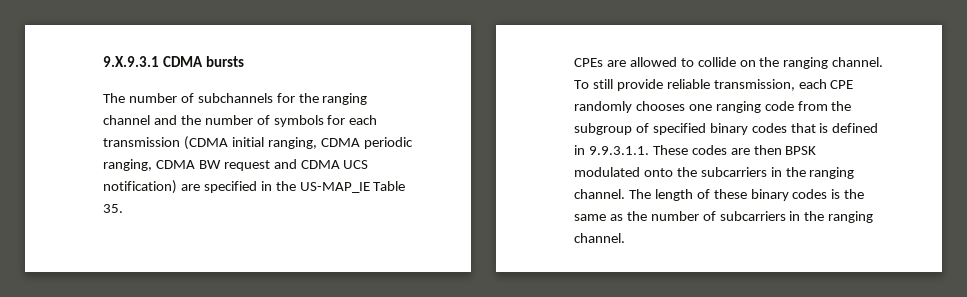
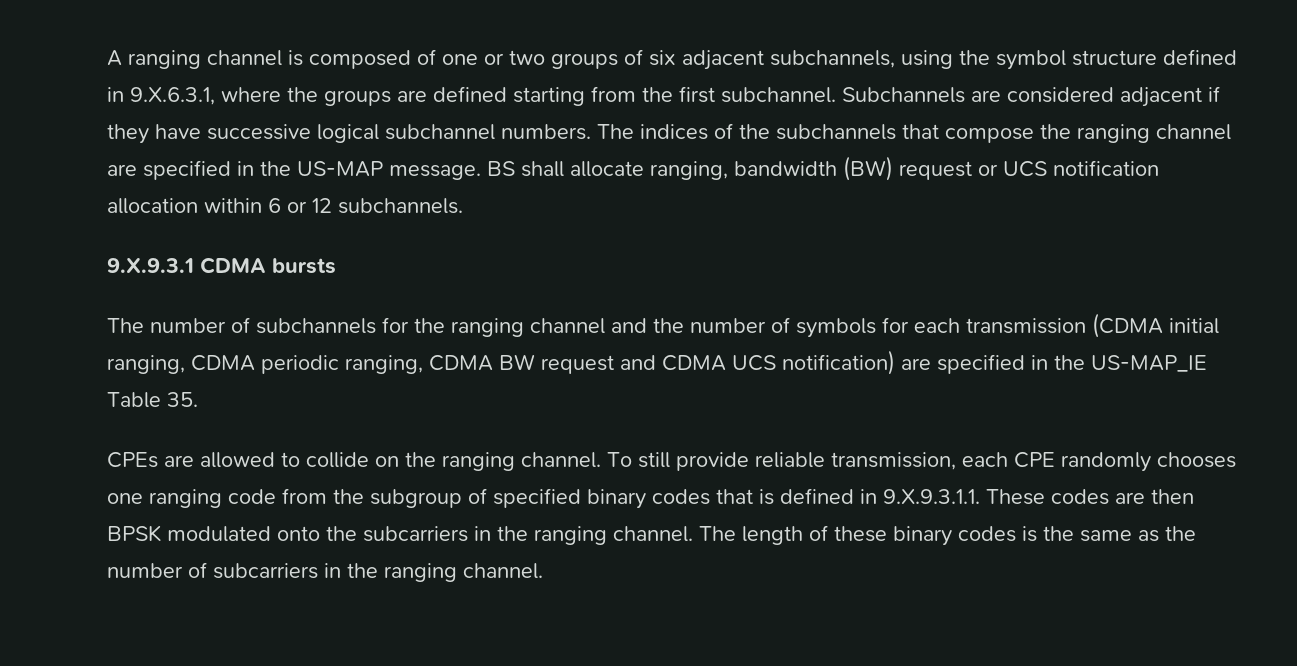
+ A ranging channel is composed of one or two groups of six adjacent subchannels, using the symbol structure defined in 9.X.6.3.1, where the groups are defined starting from the first subchannel. Subchannels are considered adjacent if they have successive logical subchannel numbers. The indices of the subchannels that compose the ranging channel are specified in the US-MAP message. BS shall allocate ranging, bandwidth (BW) request or UCS notification allocation within 6 or 12 subchannels.
- To still provide reliable transmission, each CPE randomly chooses one ranging code from the subgroup of specified binary codes that is defined in 9.9.3.1.1. These codes are then BPSK modulated onto the subcarriers in the ranging channel.
+ To still provide reliable transmission, each CPE randomly chooses one ranging code from the subgroup of specified binary codes that is defined in 9.X.9.3.1.1. These codes are then BPSK modulated onto the subcarriers in the ranging channel.

